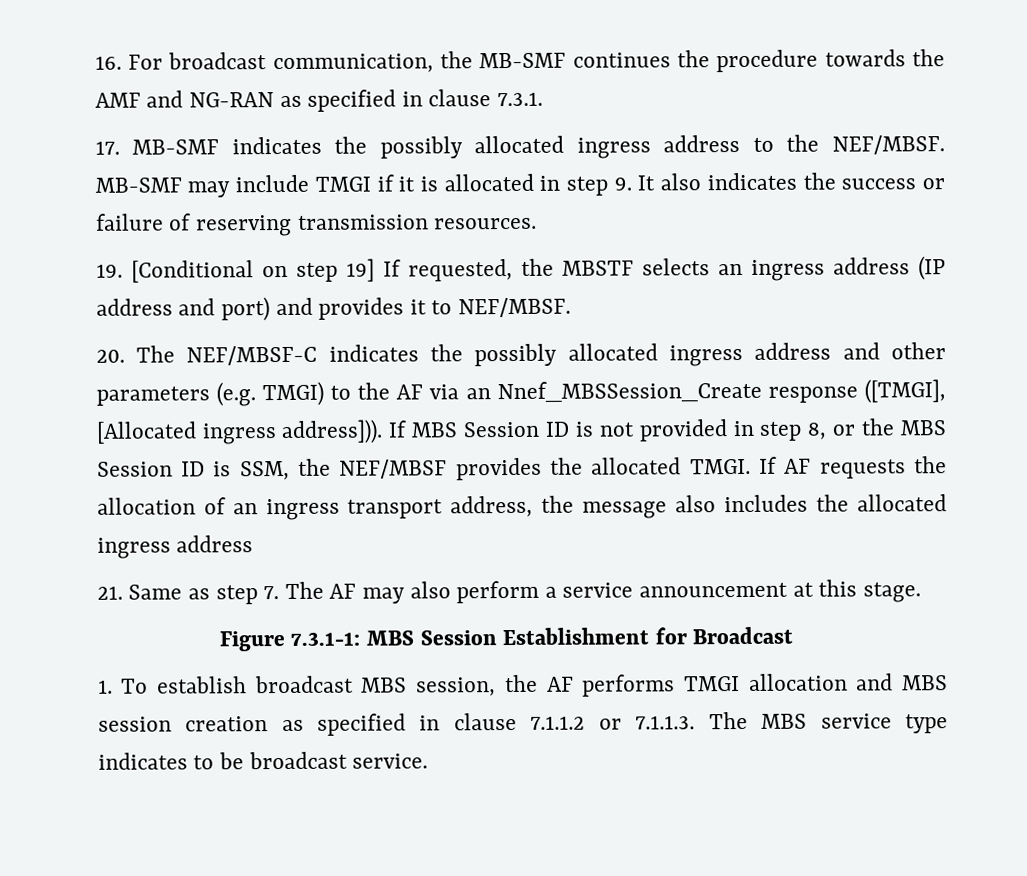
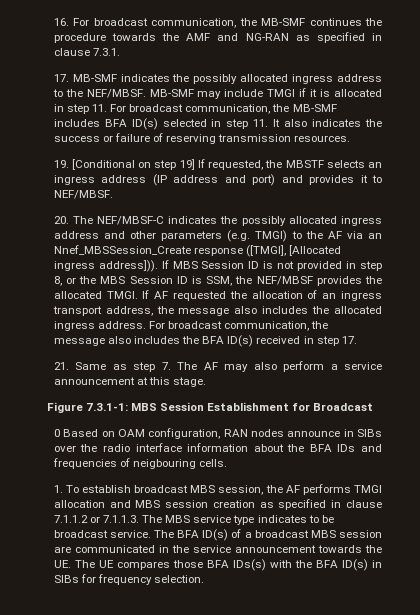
- MB-SMF may include TMGI if it is allocated in step 9. It also indicates the success or failure of reserving transmission resources.
+ MB-SMF may include TMGI if it is allocated in step 11. For broadcast communication, the MB-SMF includes BFA ID(s) selected in step 11. It also indicates the success or failure of reserving transmission resources.
- If AF requests the allocation of an ingress transport address, the message also includes the allocated ingress address
+ If AF requested the allocation of an ingress transport address, the message also includes the allocated ingress address. For broadcast communication, the message also includes the BFA ID(s) received in step 17.
+ 0 Based on OAM configuration, RAN nodes announce in SIBs over the radio interface information about the BFA IDs and frequencies of neigbouring cells.
+ The BFA ID(s) of a broadcast MBS session are communicated in the service announcement towards the UE. The UE compares those BFA IDs(s) with the BFA ID(s) in SIBs for frequency selection.

